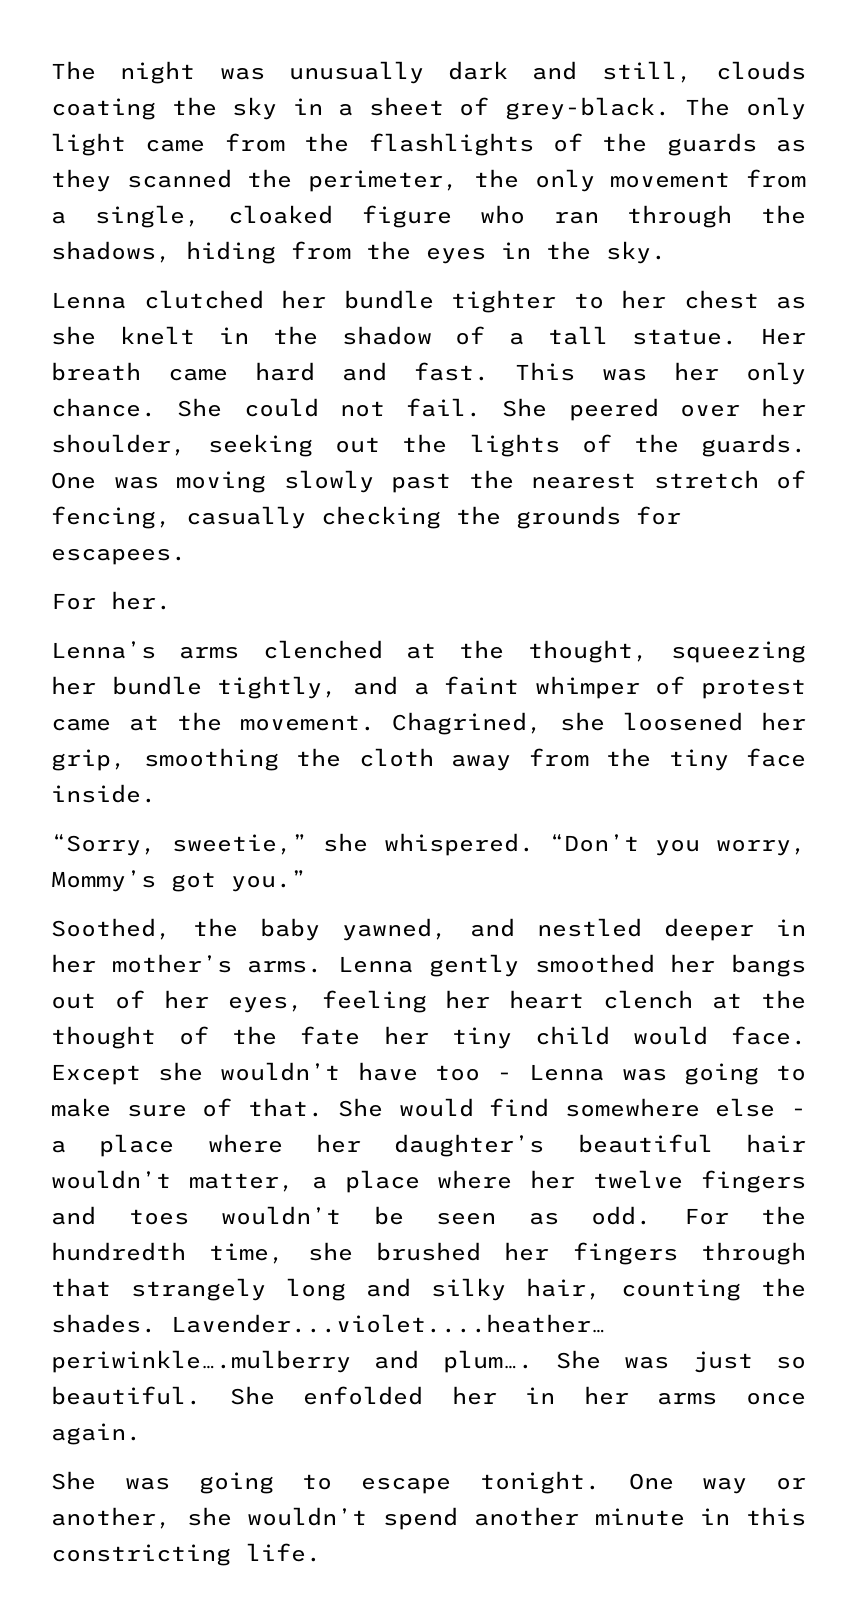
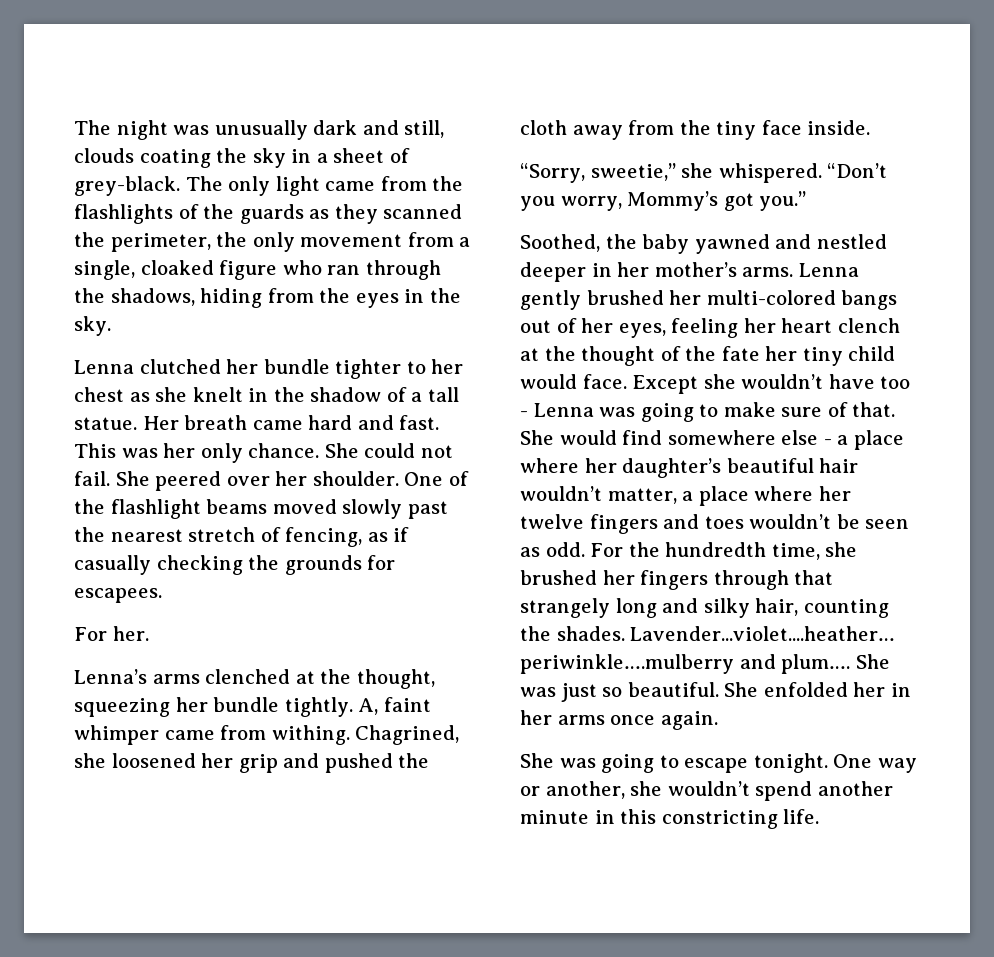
- She peered over her shoulder, seeking out the lights of the guards. One was moving slowly past the nearest stretch of fencing, casually checking the grounds for escapees.
+ She peered over her shoulder. One of the flashlight beams moved slowly past the nearest stretch of fencing, as if casually checking the grounds for escapees.
- Lenna’s arms clenched at the thought, squeezing her bundle tightly, and a faint whimper of protest came at the movement.
+ Lenna’s arms clenched at the thought, squeezing her bundle tightly. A, faint whimper came from withing.
- Chagrined, she loosened her grip, smoothing the cloth away from the tiny face inside.
+ Chagrined, she loosened her grip and pushed the cloth away from the tiny face inside.
- Soothed, the baby yawned, and nestled deeper in her mother’s arms.
+ Soothed, the baby yawned and nestled deeper in her mother’s arms.
- Lenna gently smoothed her bangs out of her eyes, feeling her heart clench at the thought of the fate her tiny child would face.
+ Lenna gently brushed her multi-colored bangs out of her eyes, feeling her heart clench at the thought of the fate her tiny child would face.

